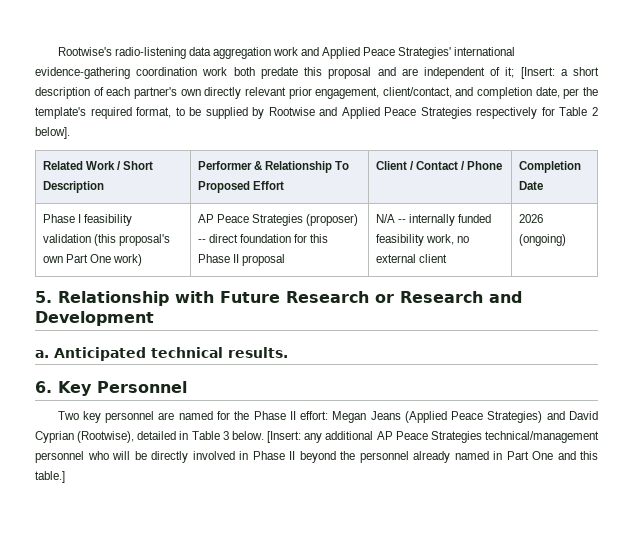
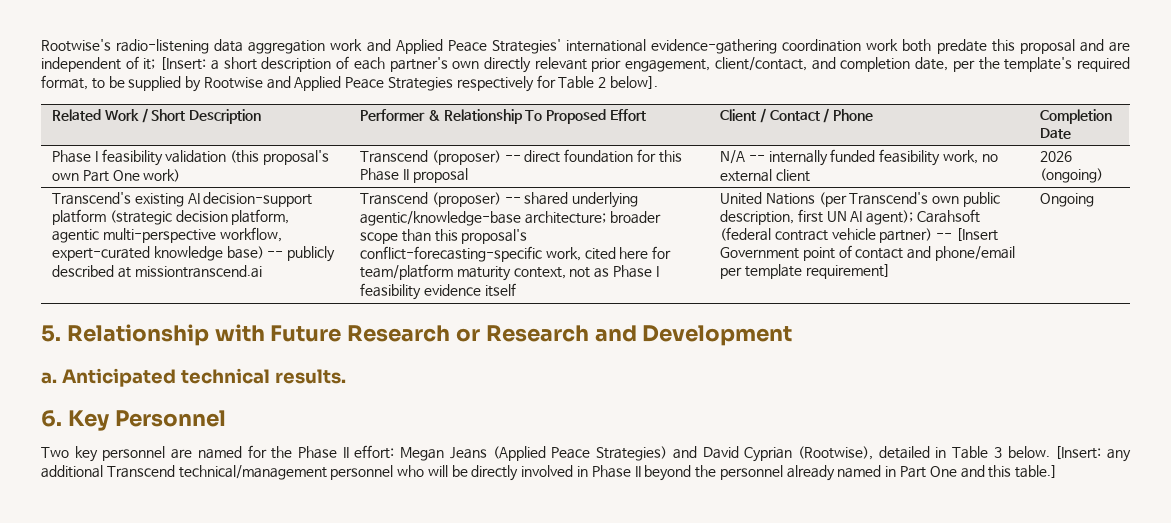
- Phase I feasibility validation (this proposal's own Part One work) | AP Peace Strategies (proposer) -- direct foundation for this Phase II proposal | N/A -- internally funded feasibility work, no external client | 2026 (ongoing)
+ Phase I feasibility validation (this proposal's own Part One work) | Transcend (proposer) -- direct foundation for this Phase II proposal | N/A -- internally funded feasibility work, no external client | 2026 (ongoing)
+ Transcend's existing AI decision-support platform (strategic decision platform, agentic multi-perspective workflow, expert-curated knowledge base) -- publicly described at missiontranscend.ai | Transcend (proposer) -- shared underlying agentic/knowledge-base architecture; broader scope than this proposal's conflict-forecasting-specific work, cited here for team/platform maturity context, not as Phase I feasibility evidence itself | United Nations (per Transcend's own public description, first UN AI agent); Carahsoft (federal contract vehicle partner) -- [Insert Government point of contact and phone/email per template requirement] | Ongoing
- [Insert: any additional AP Peace Strategies technical/management personnel who will be directly involved in Phase II beyond the personnel already named in Part One and this table.]
+ [Insert: any additional Transcend technical/management personnel who will be directly involved in Phase II beyond the personnel already named in Part One and this table.]

